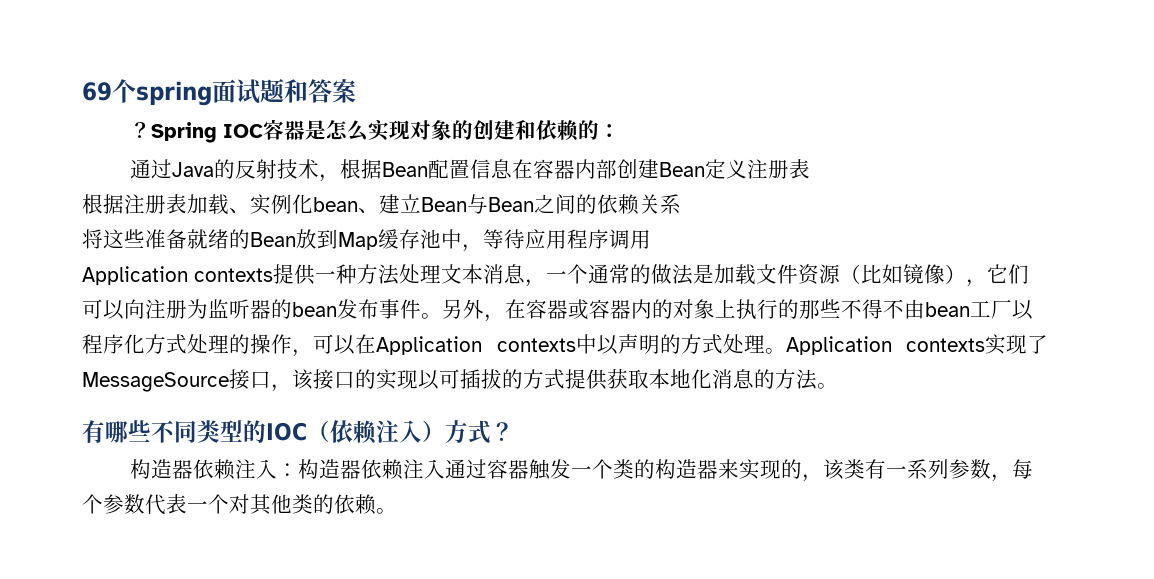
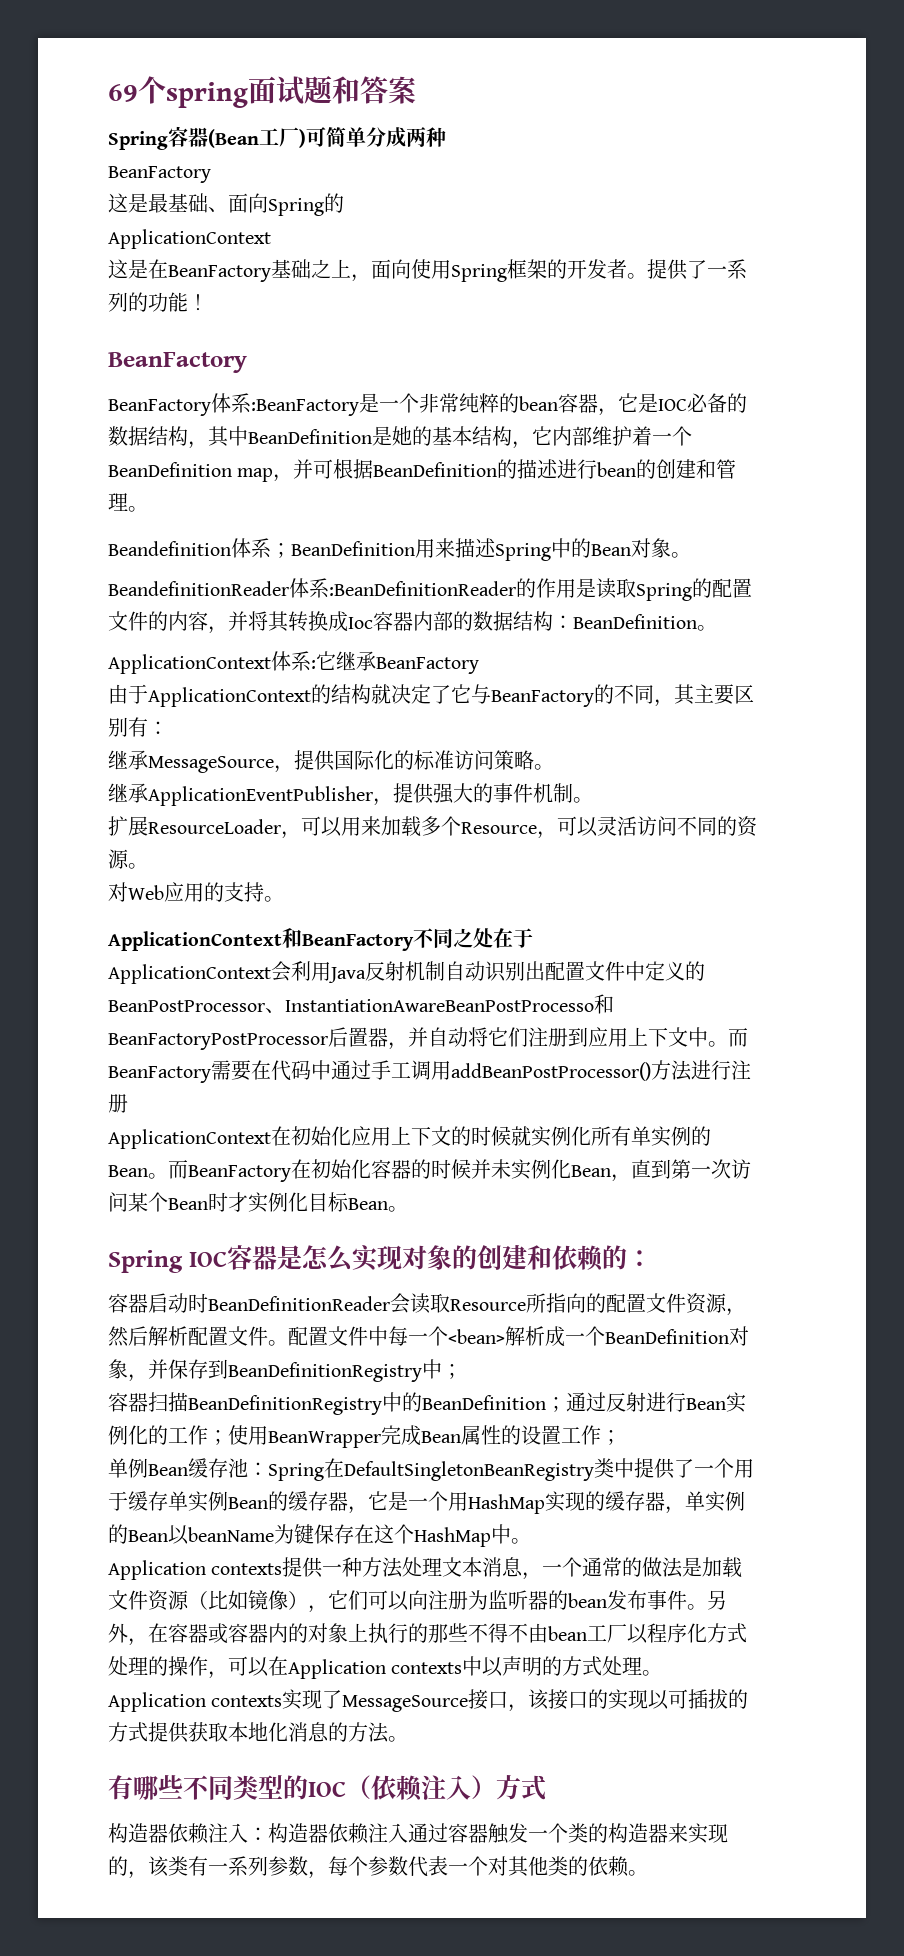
- ？Spring IOC容器是怎么实现对象的创建和依赖的：
+ Spring容器(Bean工厂)可简单分成两种
+ BeanFactory
+ 这是最基础、面向Spring的
+ ApplicationContext
+ 这是在BeanFactory基础之上，面向使用Spring框架的开发者。提供了一系列的功能！
+ BeanFactory
+ BeanFactory体系:BeanFactory是一个非常纯粹的bean容器，它是IOC必备的数据结构，其中BeanDefinition是她的基本结构，它内部维护着一个BeanDefinition map，并可根据BeanDefinition的描述进行bean的创建和管理。
+ Beandefinition体系；BeanDefinition用来描述Spring中的Bean对象。
+ BeandefinitionReader体系:BeanDefinitionReader的作用是读取Spring的配置文件的内容，并将其转换成Ioc容器内部的数据结构：BeanDefinition。
+ ApplicationContext体系:它继承BeanFactory
+ 由于ApplicationContext的结构就决定了它与BeanFactory的不同，其主要区别有：
+ 继承MessageSource，提供国际化的标准访问策略。
+ 继承ApplicationEventPublisher，提供强大的事件机制。
+ 扩展ResourceLoader，可以用来加载多个Resource，可以灵活访问不同的资源。
+ 对Web应用的支持。
+ ApplicationContext和BeanFactory不同之处在于
+ ApplicationContext会利用Java反射机制自动识别出配置文件中定义的BeanPostProcessor、InstantiationAwareBeanPostProcesso和BeanFactoryPostProcessor后置器，并自动将它们注册到应用上下文中。而BeanFactory需要在代码中通过手工调用addBeanPostProcessor()方法进行注册
+ ApplicationContext在初始化应用上下文的时候就实例化所有单实例的Bean。而BeanFactory在初始化容器的时候并未实例化Bean，直到第一次访问某个Bean时才实例化目标Bean。
+ Spring IOC容器是怎么实现对象的创建和依赖的：
- 通过Java的反射技术，根据Bean配置信息在容器内部创建Bean定义注册表
- 根据注册表加载、实例化bean、建立Bean与Bean之间的依赖关系
- 将这些准备就绪的Bean放到Map缓存池中，等待应用程序调用
+ 容器启动时BeanDefinitionReader会读取Resource所指向的配置文件资源，然后解析配置文件。配置文件中每一个<bean>解析成一个BeanDefinition对象，并保存到BeanDefinitionRegistry中；
+ 容器扫描BeanDefinitionRegistry中的BeanDefinition；通过反射进行Bean实例化的工作；使用BeanWrapper完成Bean属性的设置工作；
+ 单例Bean缓存池：Spring在DefaultSingletonBeanRegistry类中提供了一个用于缓存单实例Bean的缓存器，它是一个用HashMap实现的缓存器，单实例的Bean以beanName为键保存在这个HashMap中。
- 有哪些不同类型的IOC（依赖注入）方式？
+ 有哪些不同类型的IOC（依赖注入）方式

